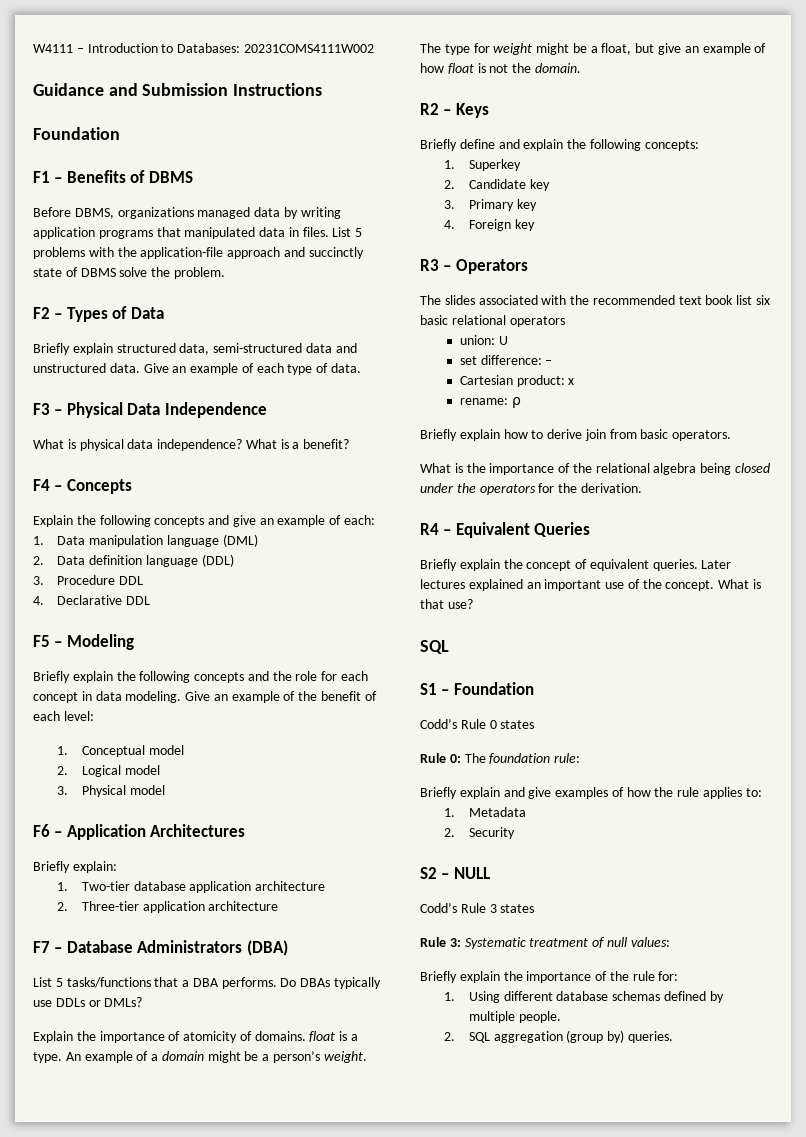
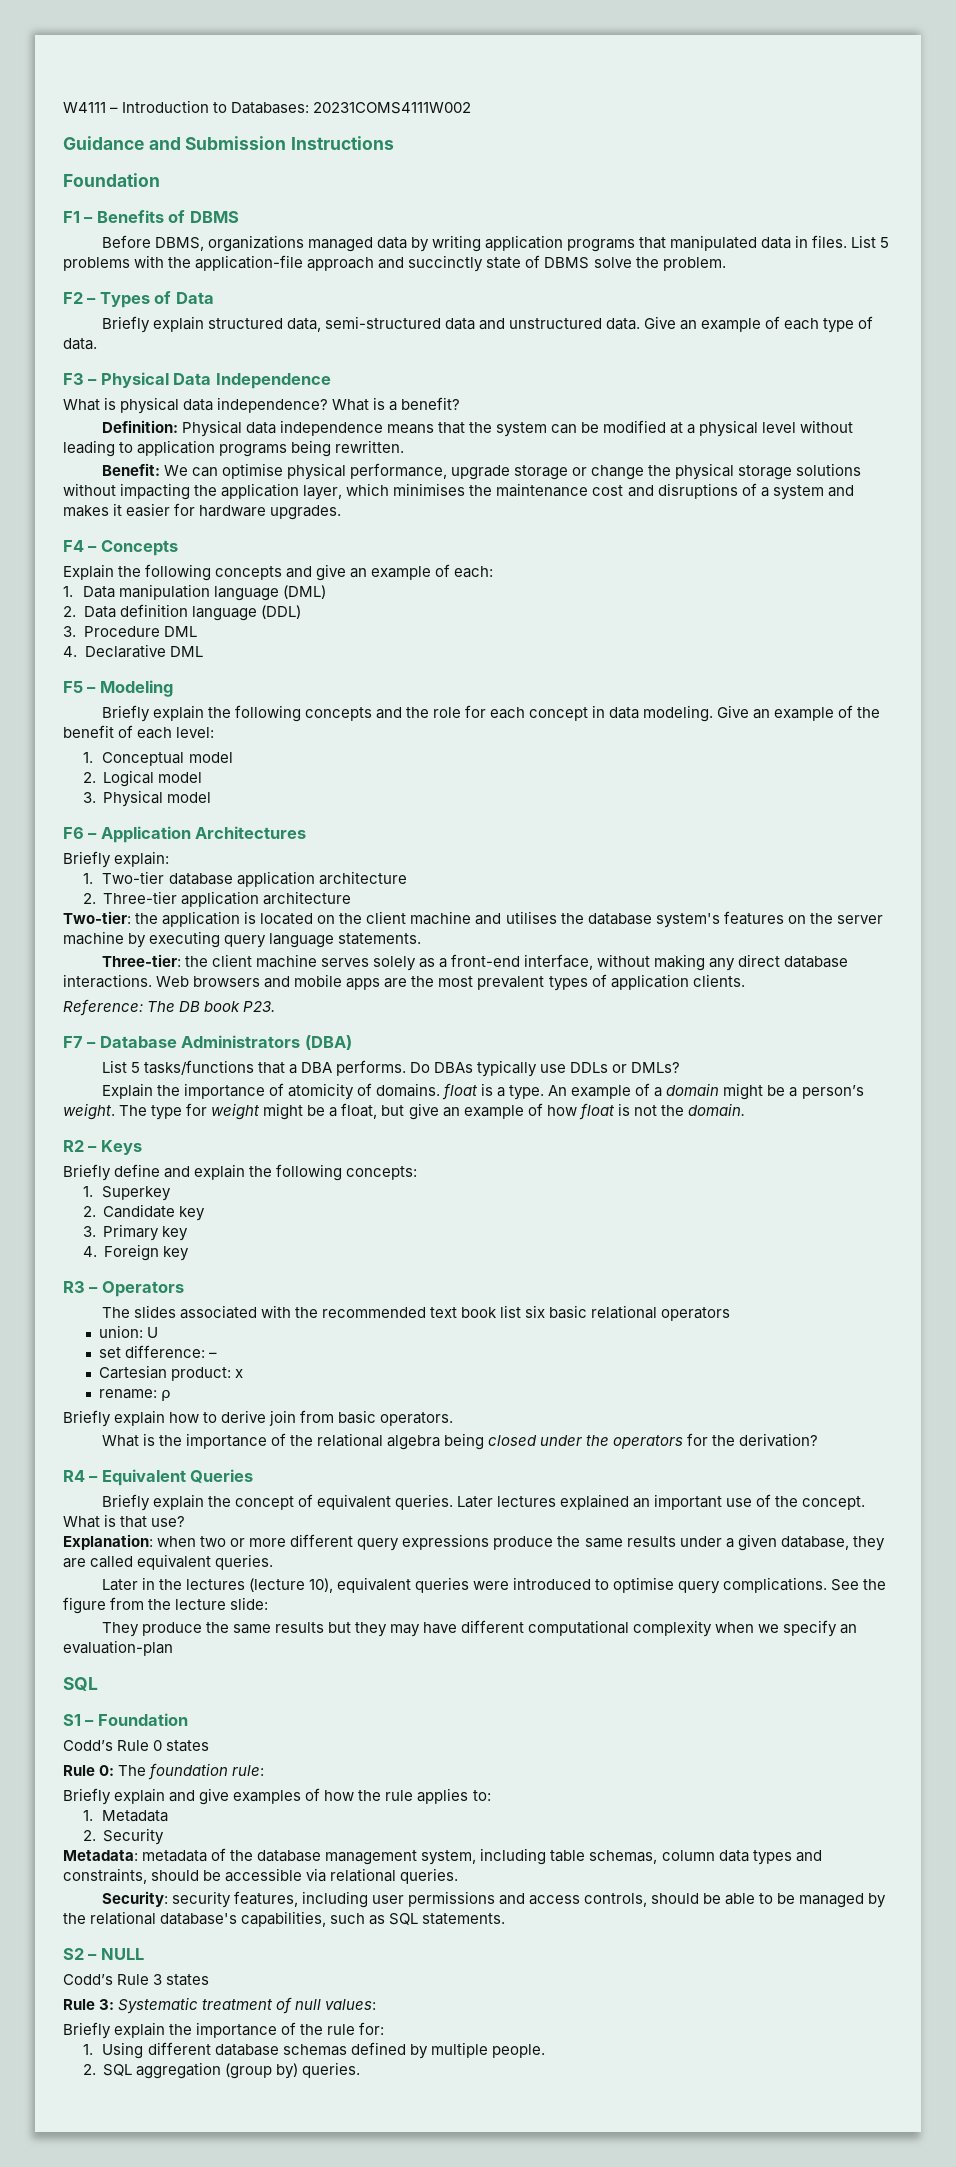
+ Definition: Physical data independence means that the system can be modified at a physical level without leading to application programs being rewritten.
+ Benefit: We can optimise physical performance, upgrade storage or change the physical storage solutions without impacting the application layer, which minimises the maintenance cost and disruptions of a system and makes it easier for hardware upgrades.
- 3. Procedure DDL
+ 3. Procedure DML
- 4. Declarative DDL
+ 4. Declarative DML
+ Two-tier: the application is located on the client machine and utilises the database system's features on the server machine by executing query language statements.
+ Three-tier: the client machine serves solely as a front-end interface, without making any direct database interactions. Web browsers and mobile apps are the most prevalent types of application clients.
+ Reference: The DB book P23.
- What is the importance of the relational algebra being closed under the operators for the derivation.
+ What is the importance of the relational algebra being closed under the operators for the derivation?
+ Explanation: when two or more different query expressions produce the same results under a given database, they are called equivalent queries.
+ Later in the lectures (lecture 10), equivalent queries were introduced to optimise query complications. See the figure from the lecture slide:
+ They produce the same results but they may have different computational complexity when we specify an evaluation-plan
+ Metadata: metadata of the database management system, including table schemas, column data types and constraints, should be accessible via relational queries.
+ Security: security features, including user permissions and access controls, should be able to be managed by the relational database's capabilities, such as SQL statements.

